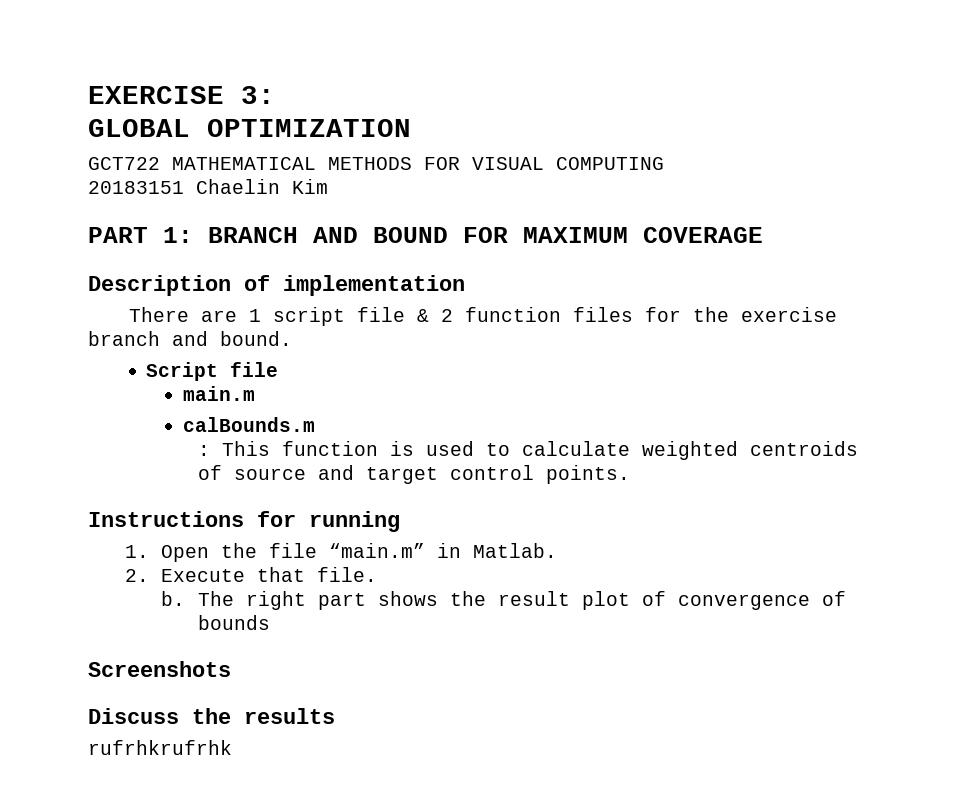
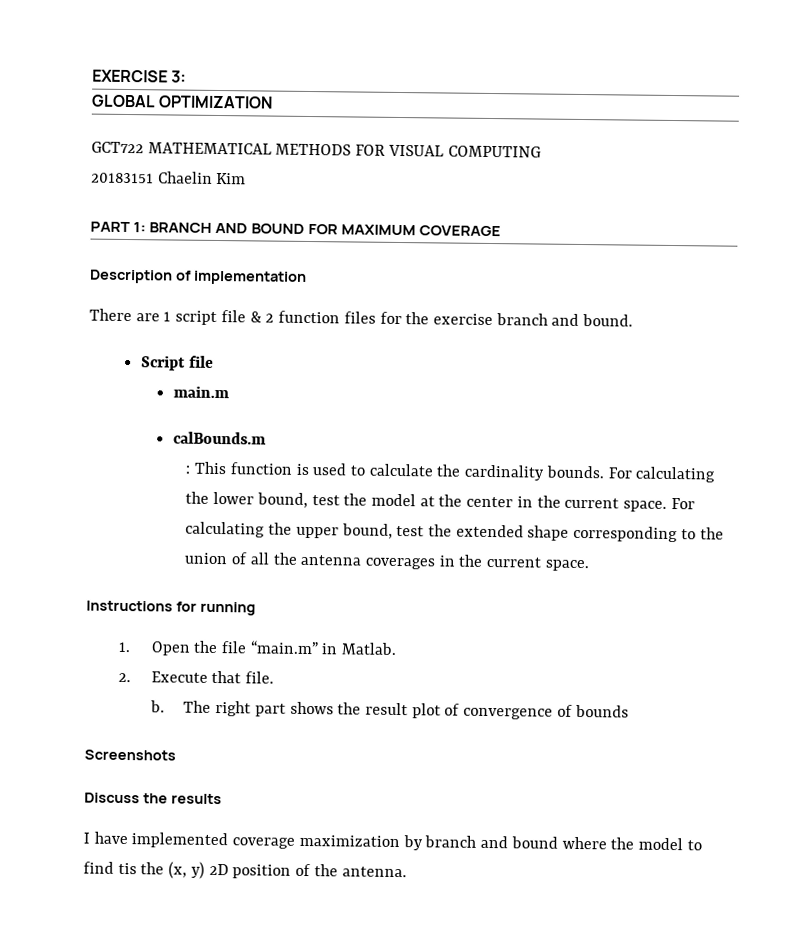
- : This function is used to calculate weighted centroids of source and target control points.
+ : This function is used to calculate the cardinality bounds. For calculating the lower bound, test the model at the center in the current space. For calculating the upper bound, test the extended shape corresponding to the union of all the antenna coverages in the current space.
- rufrhkrufrhk
+ I have implemented coverage maximization by branch and bound where the model to find tis the (x, y) 2D position of the antenna.

